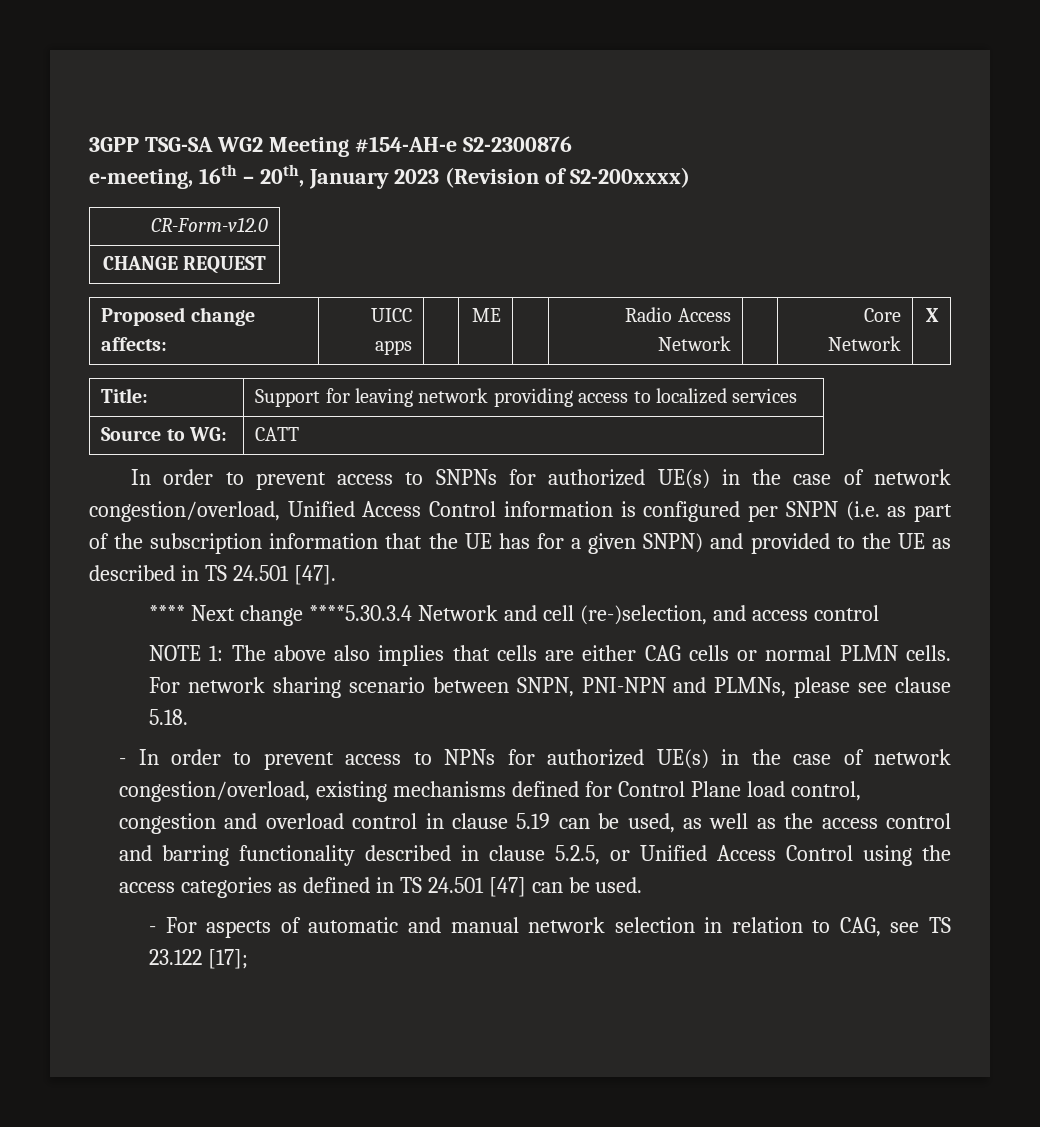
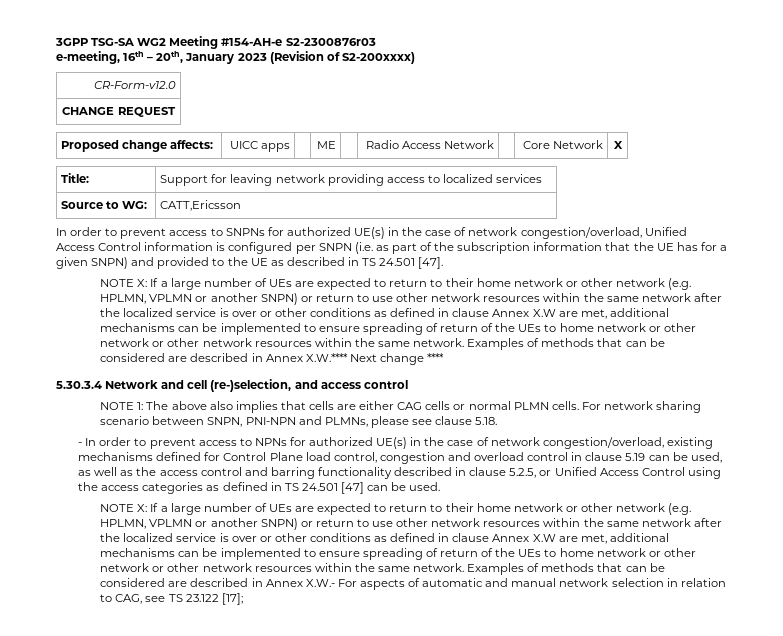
- 3GPP TSG-SA WG2 Meeting #154-AH-e S2-2300876
+ 3GPP TSG-SA WG2 Meeting #154-AH-e S2-2300876r03
- Source to WG: | CATT
+ Source to WG: | CATT,Ericsson
- **** Next change ****5.30.3.4 Network and cell (re-)selection, and access control
+ NOTE X: If a large number of UEs are expected to return to their home network or other network (e.g. HPLMN, VPLMN or another SNPN) or return to use other network resources within the same network after the localized service is over or other conditions as defined in clause Annex X.W are met, additional mechanisms can be implemented to ensure spreading of return of the UEs to home network or other network or other network resources within the same network. Examples of methods that can be considered are described in Annex X.W.**** Next change ****
+ 5.30.3.4 Network and cell (re-)selection, and access control
- - For aspects of automatic and manual network selection in relation to CAG, see TS 23.122 [17];
+ NOTE X: If a large number of UEs are expected to return to their home network or other network (e.g. HPLMN, VPLMN or another SNPN) or return to use other network resources within the same network after the localized service is over or other conditions as defined in clause Annex X.W are met, additional mechanisms can be implemented to ensure spreading of return of the UEs to home network or other network or other network resources within the same network. Examples of methods that can be considered are described in Annex X.W.- For aspects of automatic and manual network selection in relation to CAG, see TS 23.122 [17];

